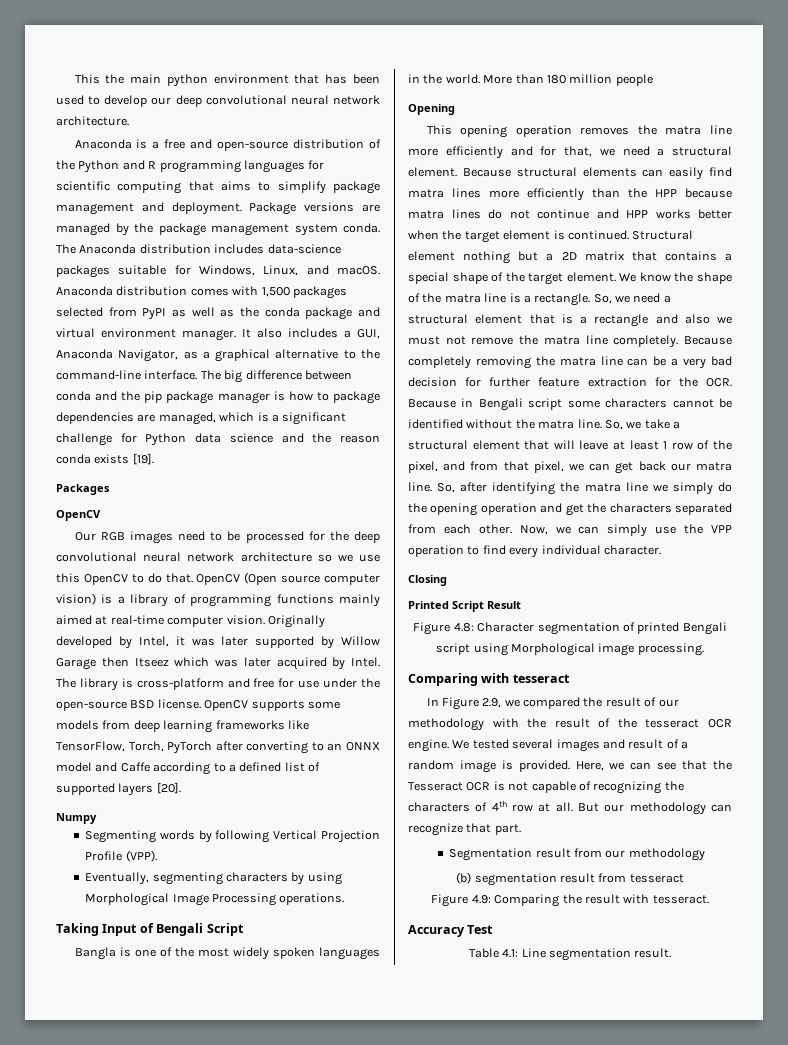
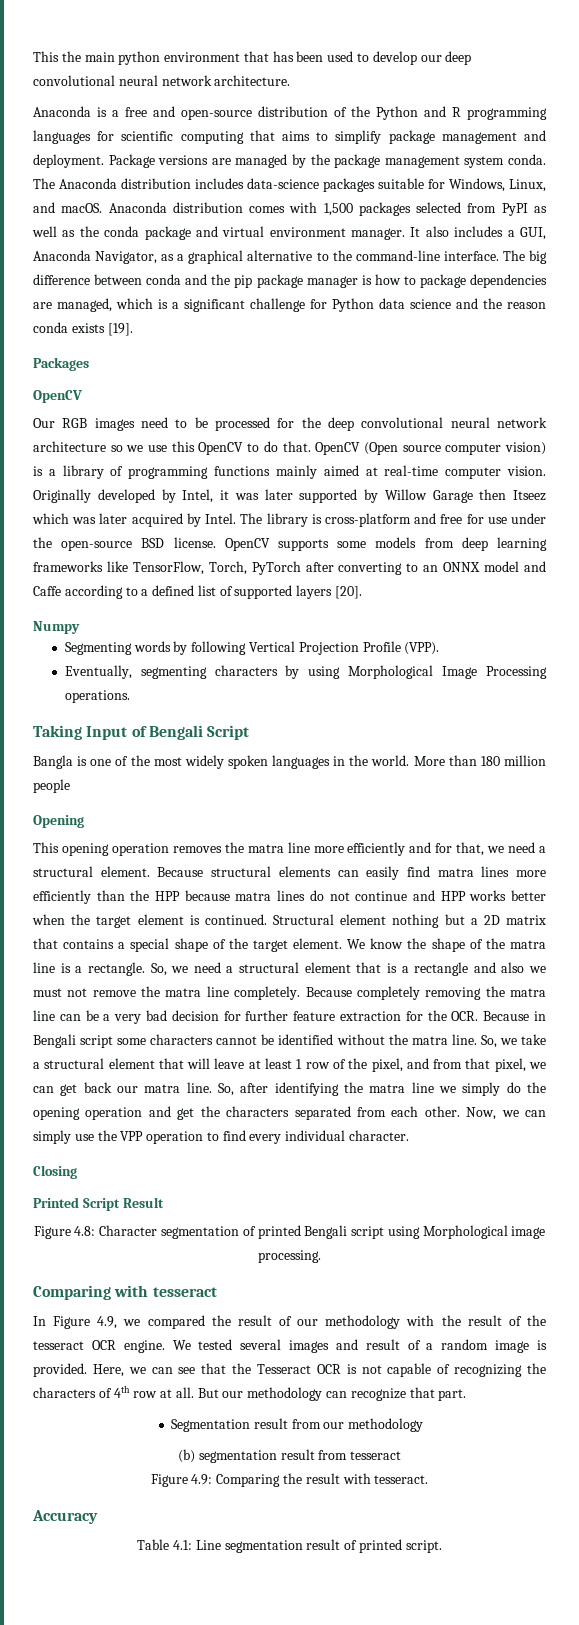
- In Figure 2.9, we compared the result of our methodology with the result of the tesseract OCR engine.
+ In Figure 4.9, we compared the result of our methodology with the result of the tesseract OCR engine.
- Accuracy Test
+ Accuracy
- Table 4.1: Line segmentation result.
+ Table 4.1: Line segmentation result of printed script.

